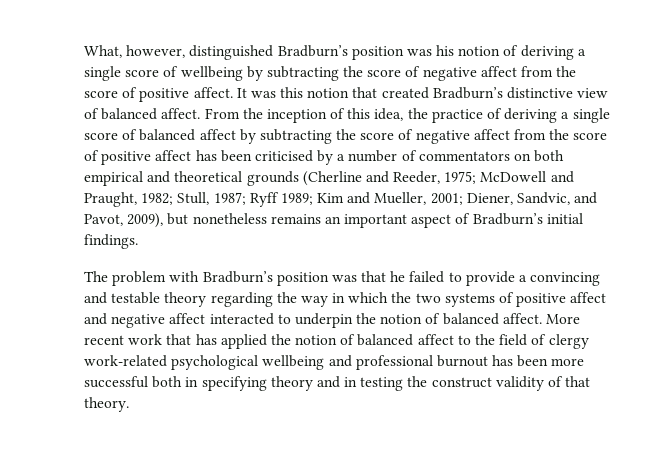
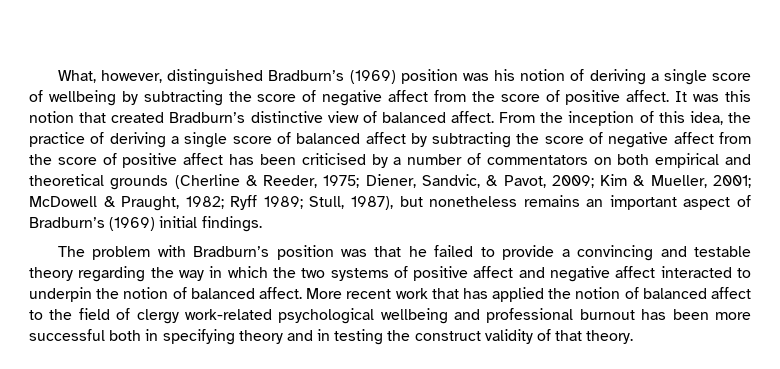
- What, however, distinguished Bradburn’s position was his notion of deriving a single score of wellbeing by subtracting the score of negative affect from the score of positive affect.
+ What, however, distinguished Bradburn’s (1969) position was his notion of deriving a single score of wellbeing by subtracting the score of negative affect from the score of positive affect.
- From the inception of this idea, the practice of deriving a single score of balanced affect by subtracting the score of negative affect from the score of positive affect has been criticised by a number of commentators on both empirical and theoretical grounds (Cherline and Reeder, 1975; McDowell and Praught, 1982; Stull, 1987; Ryff 1989; Kim and Mueller, 2001; Diener, Sandvic, and Pavot, 2009), but nonetheless remains an important aspect of Bradburn’s initial findings.
+ From the inception of this idea, the practice of deriving a single score of balanced affect by subtracting the score of negative affect from the score of positive affect has been criticised by a number of commentators on both empirical and theoretical grounds (Cherline & Reeder, 1975; Diener, Sandvic, & Pavot, 2009; Kim & Mueller, 2001; McDowell & Praught, 1982; Ryff 1989; Stull, 1987), but nonetheless remains an important aspect of Bradburn’s (1969) initial findings.

